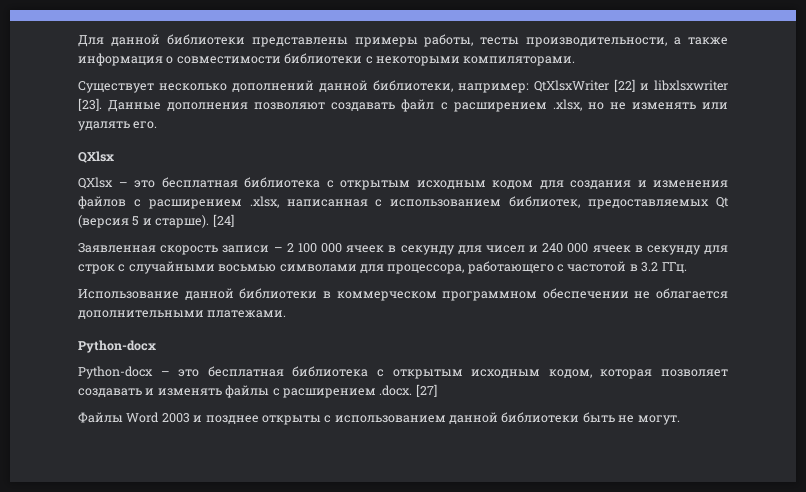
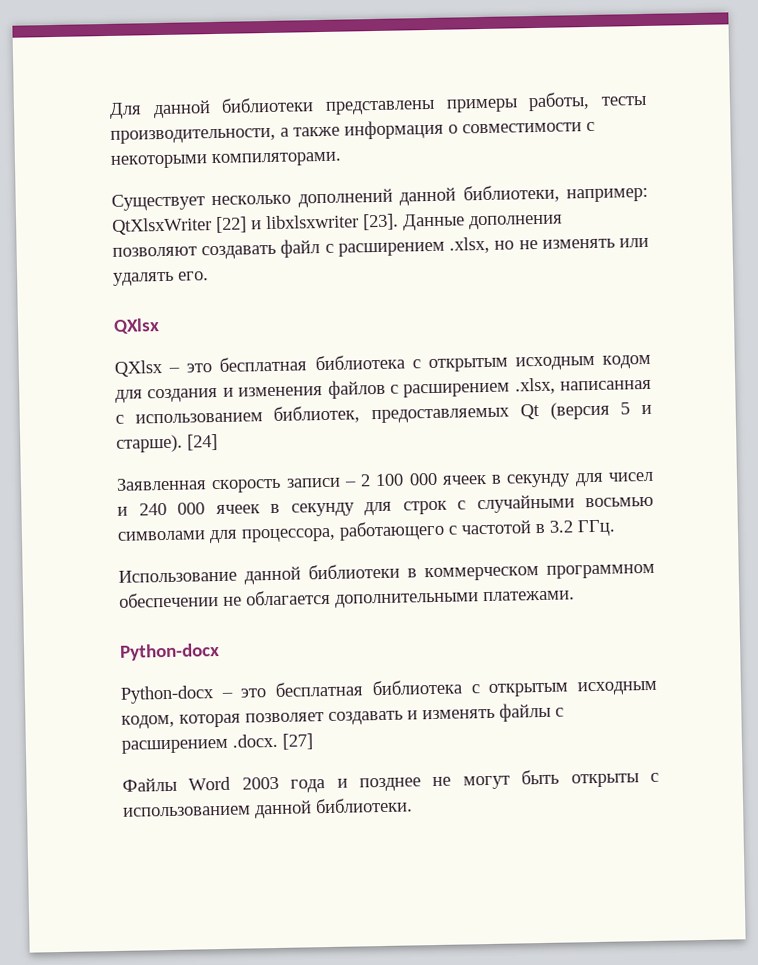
- Для данной библиотеки представлены примеры работы, тесты производительности, а также информация о совместимости библиотеки с некоторыми компиляторами.
+ Для данной библиотеки представлены примеры работы, тесты производительности, а также информация о совместимости с некоторыми компиляторами.
- Файлы Word 2003 и позднее открыты с использованием данной библиотеки быть не могут.
+ Файлы Word 2003 года и позднее не могут быть открыты с использованием данной библиотеки.

